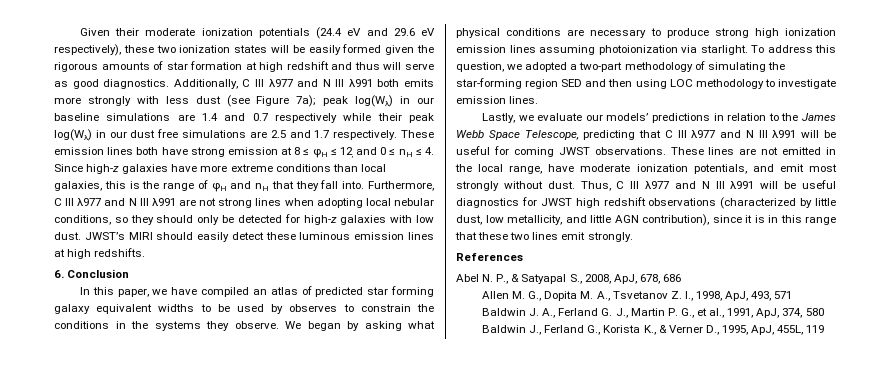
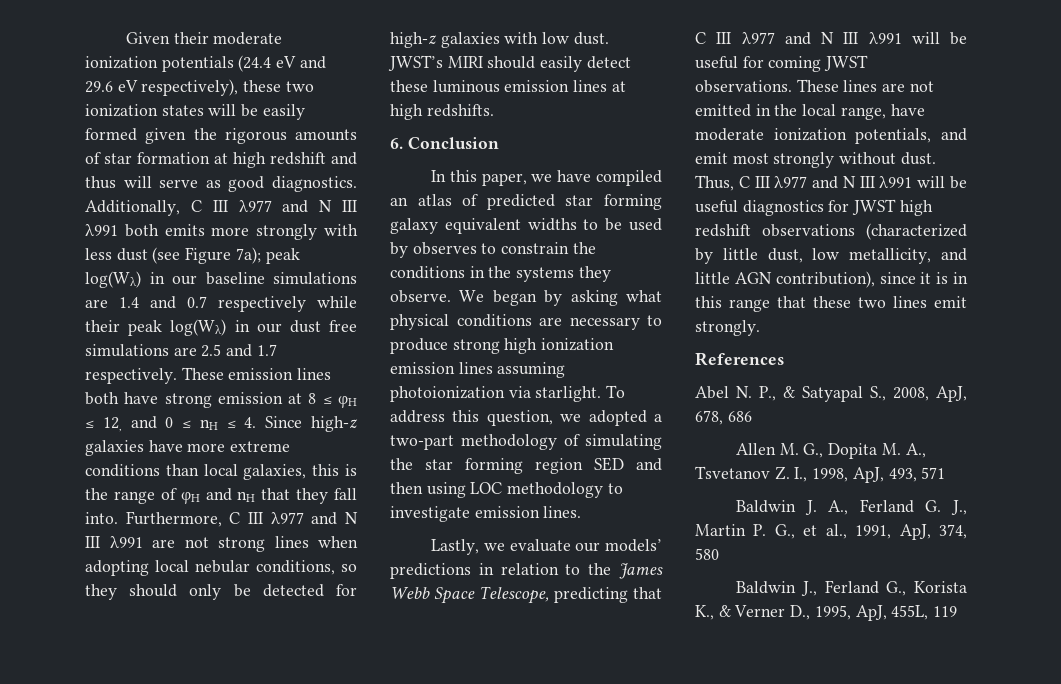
- To address this question, we adopted a two-part methodology of simulating the star-forming region SED and then using LOC methodology to investigate emission lines.
+ To address this question, we adopted a two-part methodology of simulating the star forming region SED and then using LOC methodology to investigate emission lines.

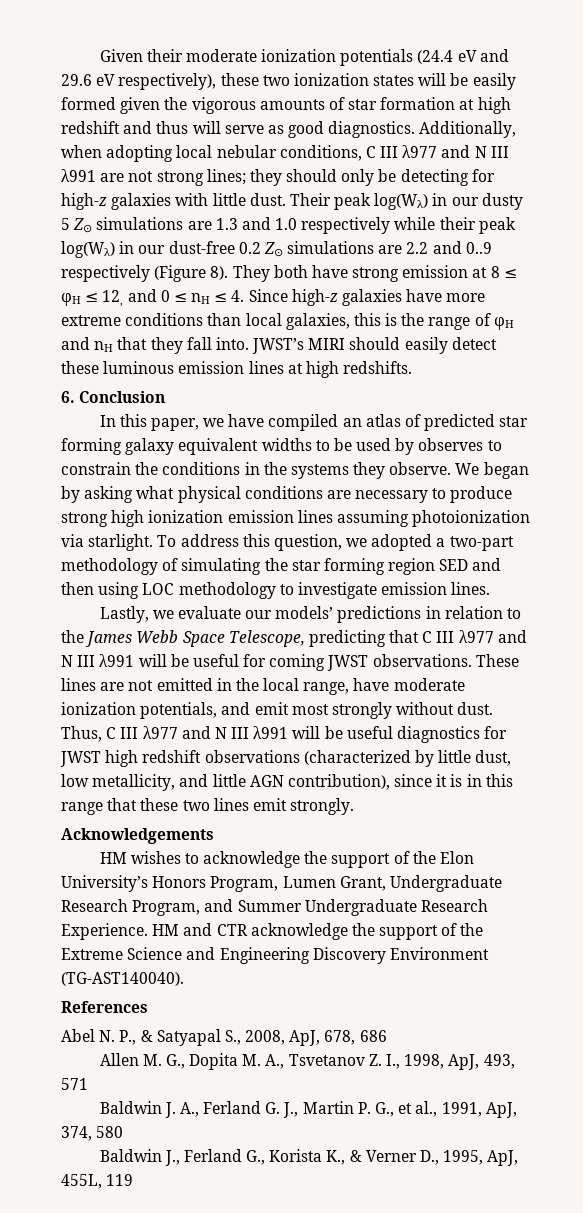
- Given their moderate ionization potentials (24.4 eV and 29.6 eV respectively), these two ionization states will be easily formed given the rigorous amounts of star formation at high redshift and thus will serve as good diagnostics.
+ Given their moderate ionization potentials (24.4 eV and 29.6 eV respectively), these two ionization states will be easily formed given the vigorous amounts of star formation at high redshift and thus will serve as good diagnostics.
- Additionally, C III λ977 and N III λ991 both emits more strongly with less dust (see Figure 7a); peak log(Wλ) in our baseline simulations are 1.4 and 0.7 respectively while their peak log(Wλ) in our dust free simulations are 2.5 and 1.7 respectively. These emission lines both have strong emission at 8 ≤ φH ≤ 12, and 0 ≤ nH ≤ 4. Since high-z galaxies have more extreme conditions than local galaxies, this is the range of φH and nH that they fall into.
+ Additionally, when adopting local nebular conditions, C III λ977 and N III λ991 are not strong lines; they should only be detecting for high-z galaxies with little dust. Their peak log(Wλ) in our dusty 5 Z⊙ simulations are 1.3 and 1.0 respectively while their peak log(Wλ) in our dust-free 0.2 Z⊙ simulations are 2.2 and 0..9 respectively (Figure 8). They both have strong emission at 8 ≤ φH ≤ 12, and 0 ≤ nH ≤ 4. Since high-z galaxies have more extreme conditions than local galaxies, this is the range of φH and nH that they fall into.
- Furthermore, C III λ977 and N III λ991 are not strong lines when adopting local nebular conditions, so they should only be detected for high-z galaxies with low dust.
+ Acknowledgements
+ HM wishes to acknowledge the support of the Elon University’s Honors Program, Lumen Grant, Undergraduate Research Program, and Summer Undergraduate Research Experience. HM and CTR acknowledge the support of the Extreme Science and Engineering Discovery Environment (TG-AST140040).

